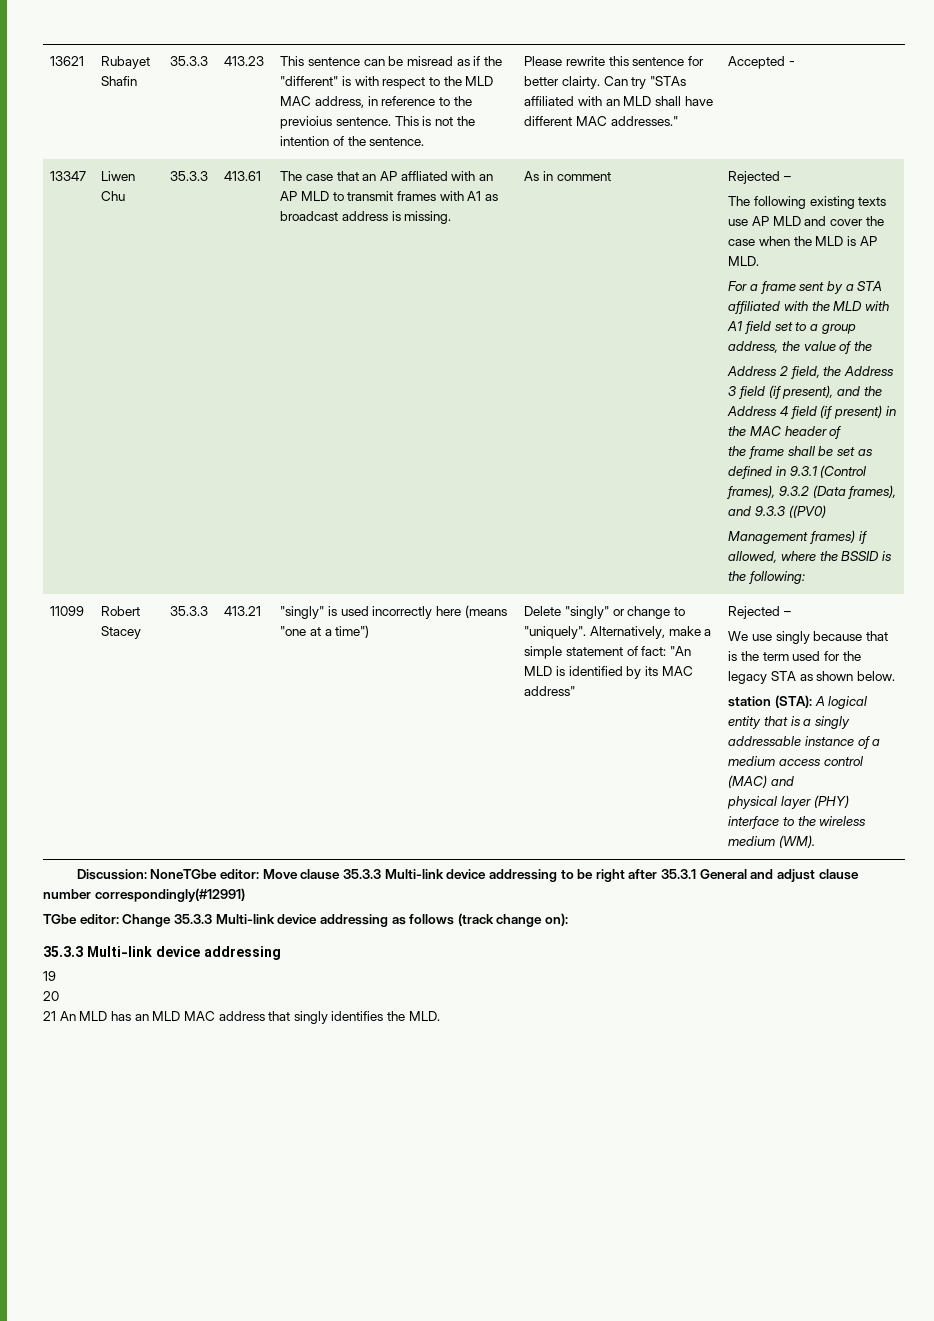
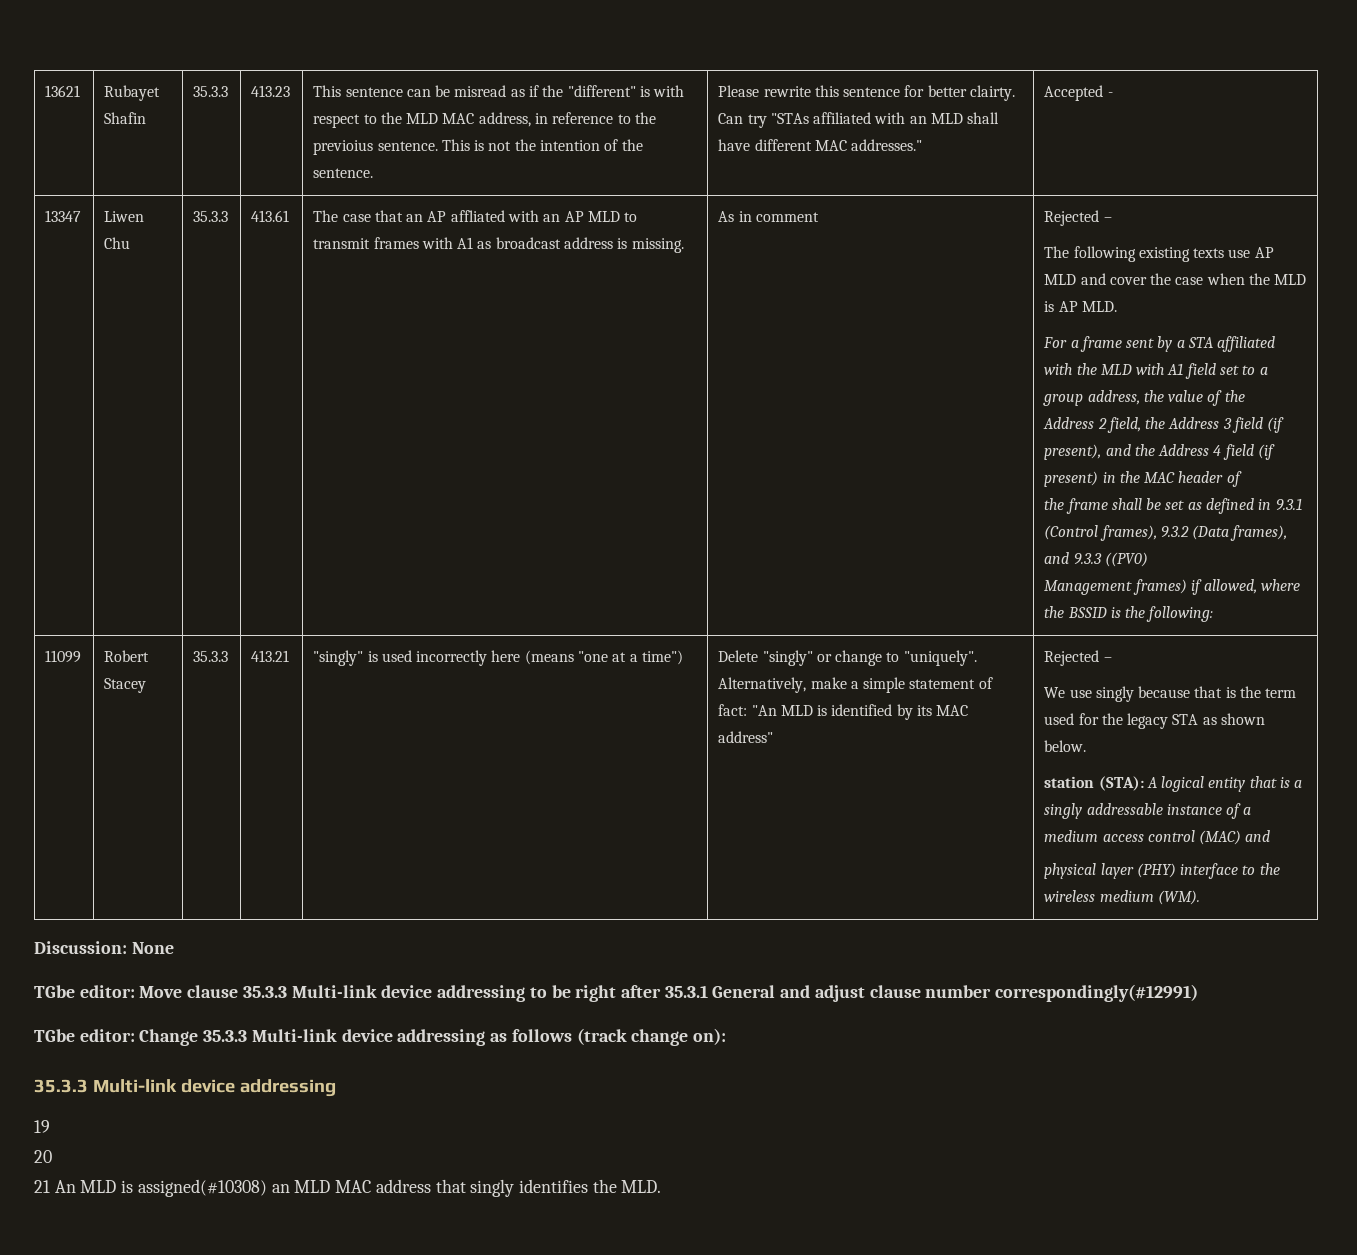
- Discussion: NoneTGbe editor: Move clause 35.3.3 Multi-link device addressing to be right after 35.3.1 General and adjust clause number correspondingly(#12991)
+ Discussion: None
+ TGbe editor: Move clause 35.3.3 Multi-link device addressing to be right after 35.3.1 General and adjust clause number correspondingly(#12991)
- 21 An MLD has an MLD MAC address that singly identifies the MLD.
+ 21 An MLD is assigned(#10308) an MLD MAC address that singly identifies the MLD.

